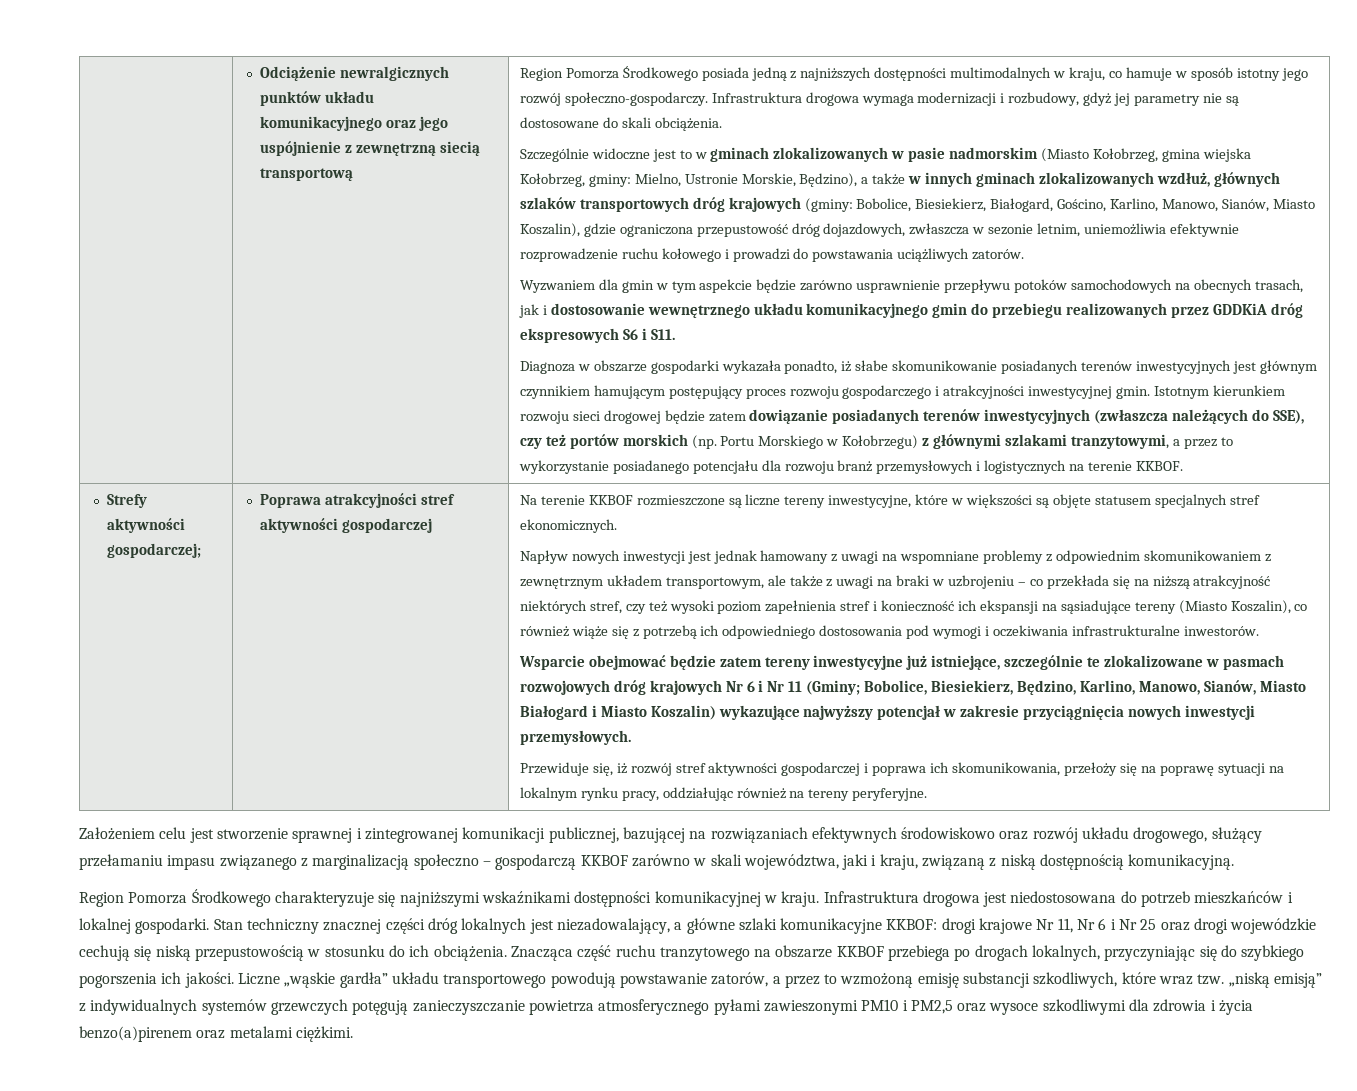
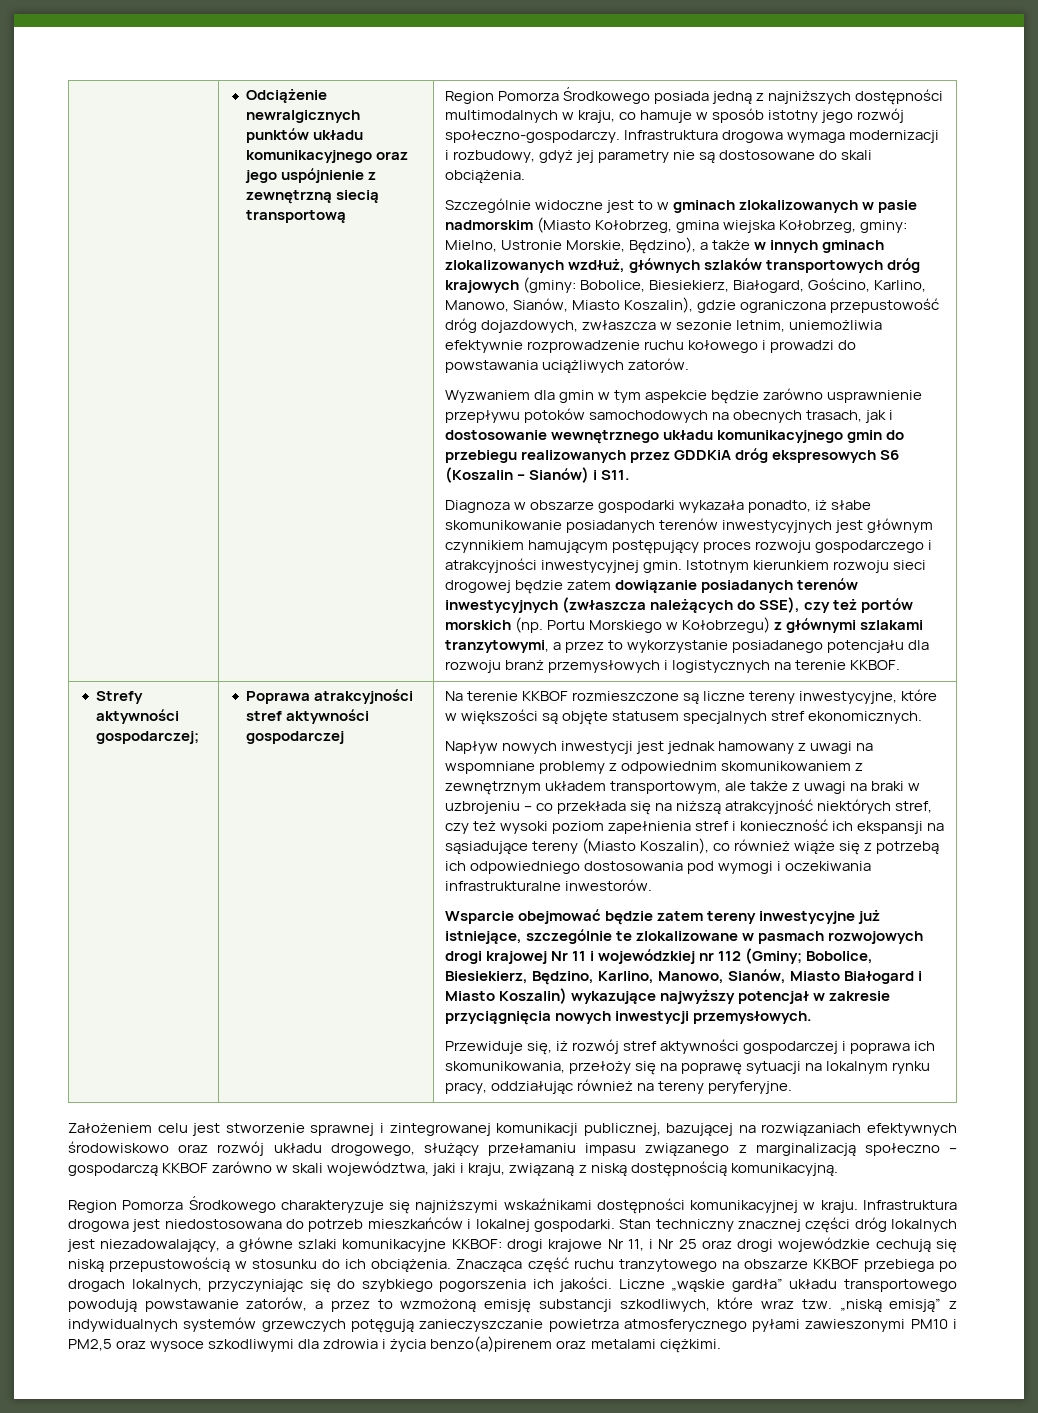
- Wyzwaniem dla gmin w tym aspekcie będzie zarówno usprawnienie przepływu potoków samochodowych na obecnych trasach, jak i dostosowanie wewnętrznego układu komunikacyjnego gmin do przebiegu realizowanych przez GDDKiA dróg ekspresowych S6 i S11.
+ Wyzwaniem dla gmin w tym aspekcie będzie zarówno usprawnienie przepływu potoków samochodowych na obecnych trasach, jak i dostosowanie wewnętrznego układu komunikacyjnego gmin do przebiegu realizowanych przez GDDKiA dróg ekspresowych S6 (Koszalin – Sianów) i S11.
- Wsparcie obejmować będzie zatem tereny inwestycyjne już istniejące, szczególnie te zlokalizowane w pasmach rozwojowych dróg krajowych Nr 6 i Nr 11 (Gminy; Bobolice, Biesiekierz, Będzino, Karlino, Manowo, Sianów, Miasto Białogard i Miasto Koszalin) wykazujące najwyższy potencjał w zakresie przyciągnięcia nowych inwestycji przemysłowych.
+ Wsparcie obejmować będzie zatem tereny inwestycyjne już istniejące, szczególnie te zlokalizowane w pasmach rozwojowych drogi krajowej Nr 11 i wojewódzkiej nr 112 (Gminy; Bobolice, Biesiekierz, Będzino, Karlino, Manowo, Sianów, Miasto Białogard i Miasto Koszalin) wykazujące najwyższy potencjał w zakresie przyciągnięcia nowych inwestycji przemysłowych.
- Stan techniczny znacznej części dróg lokalnych jest niezadowalający, a główne szlaki komunikacyjne KKBOF: drogi krajowe Nr 11, Nr 6 i Nr 25 oraz drogi wojewódzkie cechują się niską przepustowością w stosunku do ich obciążenia.
+ Stan techniczny znacznej części dróg lokalnych jest niezadowalający, a główne szlaki komunikacyjne KKBOF: drogi krajowe Nr 11, i Nr 25 oraz drogi wojewódzkie cechują się niską przepustowością w stosunku do ich obciążenia.

